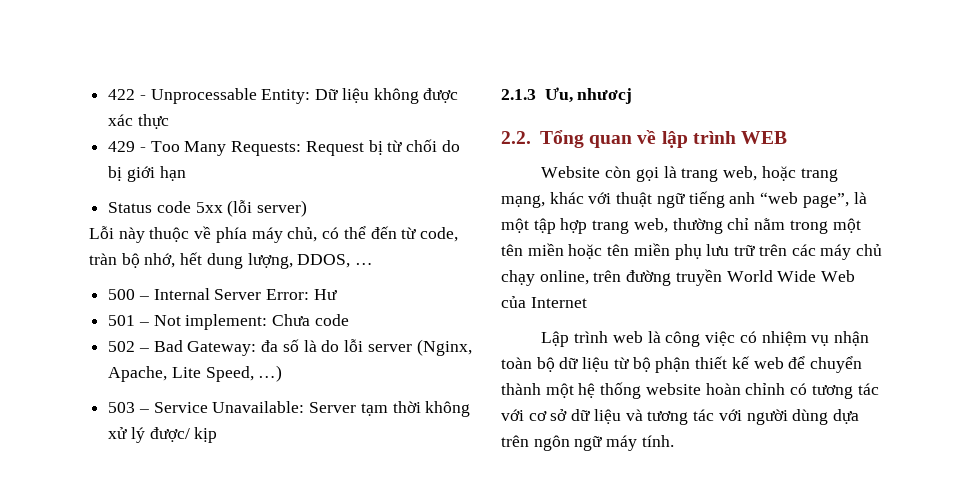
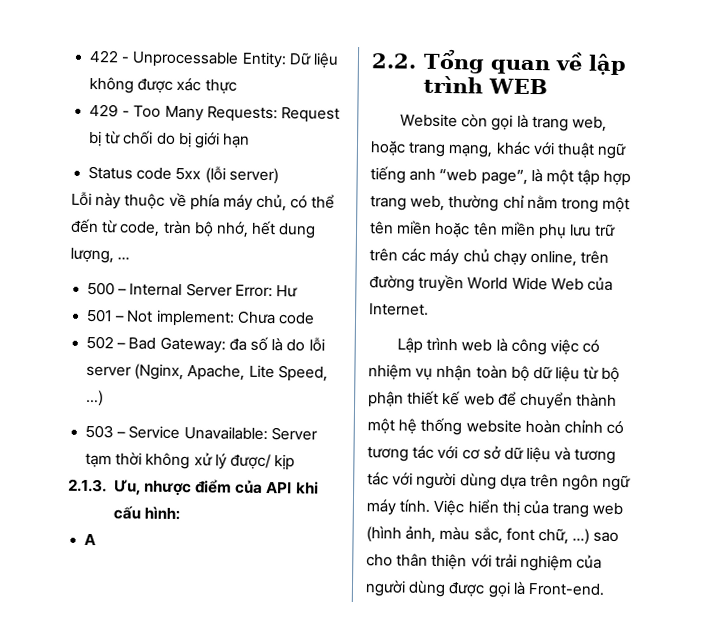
- Lỗi này thuộc về phía máy chủ, có thể đến từ code, tràn bộ nhớ, hết dung lượng, DDOS, …
+ Lỗi này thuộc về phía máy chủ, có thể đến từ code, tràn bộ nhớ, hết dung lượng, …
- 2.1.3 Ưu, nhươcj
+ 2.1.3. Ưu, nhược điểm của API khi cấu hình:
+ A
- Website còn gọi là trang web, hoặc trang mạng, khác với thuật ngữ tiếng anh “web page”, là một tập hợp trang web, thường chỉ nằm trong một tên miền hoặc tên miền phụ lưu trữ trên các máy chủ chạy online, trên đường truyền World Wide Web của Internet
+ Website còn gọi là trang web, hoặc trang mạng, khác với thuật ngữ tiếng anh “web page”, là một tập hợp trang web, thường chỉ nằm trong một tên miền hoặc tên miền phụ lưu trữ trên các máy chủ chạy online, trên đường truyền World Wide Web của Internet.
+ Việc hiển thị của trang web (hình ảnh, màu sắc, font chữ, …) sao cho thân thiện với trải nghiệm của người dùng được gọi là Front-end.

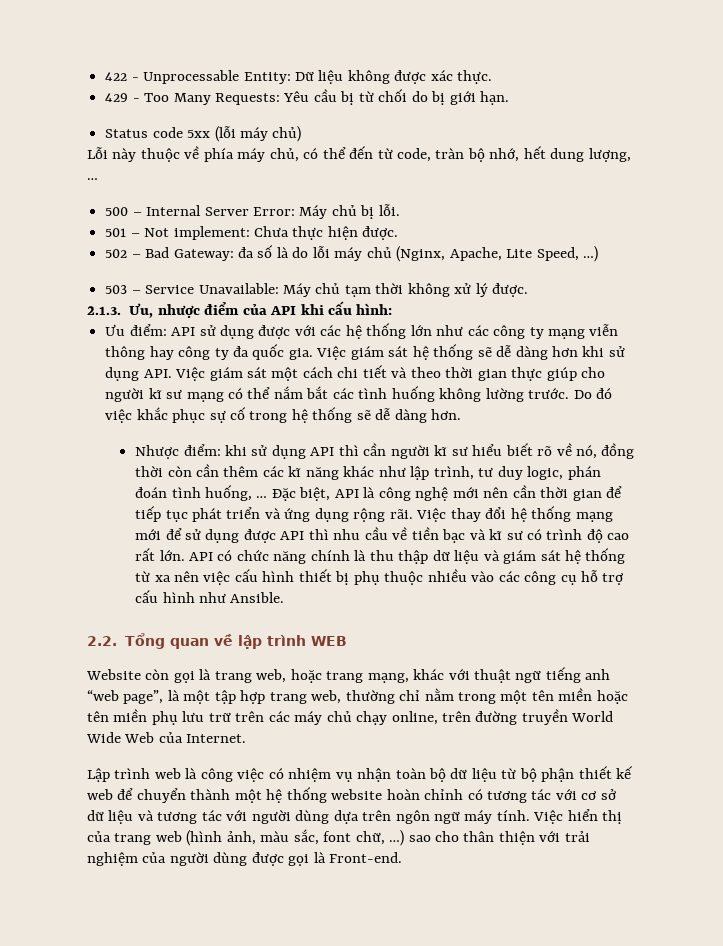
- 422 - Unprocessable Entity: Dữ liệu không được xác thực
+ 422 - Unprocessable Entity: Dữ liệu không được xác thực.
- 429 - Too Many Requests: Request bị từ chối do bị giới hạn
+ 429 - Too Many Requests: Yêu cầu bị từ chối do bị giới hạn.
- Status code 5xx (lỗi server)
+ Status code 5xx (lỗi máy chủ)
- 500 – Internal Server Error: Hư
+ 500 – Internal Server Error: Máy chủ bị lỗi.
- 501 – Not implement: Chưa code
+ 501 – Not implement: Chưa thực hiện được.
- 502 – Bad Gateway: đa số là do lỗi server (Nginx, Apache, Lite Speed, …)
+ 502 – Bad Gateway: đa số là do lỗi máy chủ (Nginx, Apache, Lite Speed, …)
- 503 – Service Unavailable: Server tạm thời không xử lý được/ kịp
+ 503 – Service Unavailable: Máy chủ tạm thời không xử lý được.
- A
+ Ưu điểm: API sử dụng được với các hệ thống lớn như các công ty mạng viễn thông hay công ty đa quốc gia. Việc giám sát hệ thống sẽ dễ dàng hơn khi sử dụng API. Việc giám sát một cách chi tiết và theo thời gian thực giúp cho người kĩ sư mạng có thể nắm bắt các tình huống không lường trước. Do đó việc khắc phục sự cố trong hệ thống sẽ dễ dàng hơn.
+ Nhược điểm: khi sử dụng API thì cần người kĩ sư hiểu biết rõ về nó, đồng thời còn cần thêm các kĩ năng khác như lập trình, tư duy logic, phán đoán tình huống, … Đặc biệt, API là công nghệ mới nên cần thời gian để tiếp tục phát triển và ứng dụng rộng rãi. Việc thay đổi hệ thống mạng mới để sử dụng được API thì nhu cầu về tiền bạc và kĩ sư có trình độ cao rất lớn. API có chức năng chính là thu thập dữ liệu và giám sát hệ thống từ xa nên việc cấu hình thiết bị phụ thuộc nhiều vào các công cụ hỗ trợ cấu hình như Ansible.

